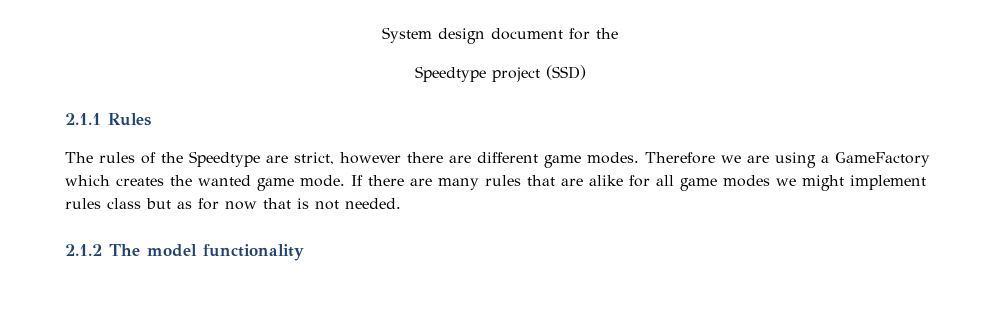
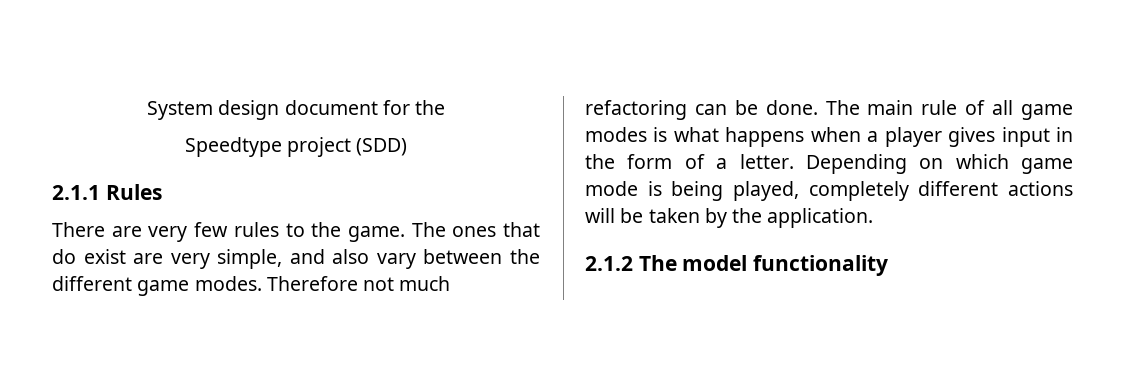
- Speedtype project (SSD)
+ Speedtype project (SDD)
- The rules of the Speedtype are strict, however there are different game modes. Therefore we are using a GameFactory which creates the wanted game mode. If there are many rules that are alike for all game modes we might implement rules class but as for now that is not needed.
+ There are very few rules to the game. The ones that do exist are very simple, and also vary between the different game modes. Therefore not much refactoring can be done. The main rule of all game modes is what happens when a player gives input in the form of a letter. Depending on which game mode is being played, completely different actions will be taken by the application.

